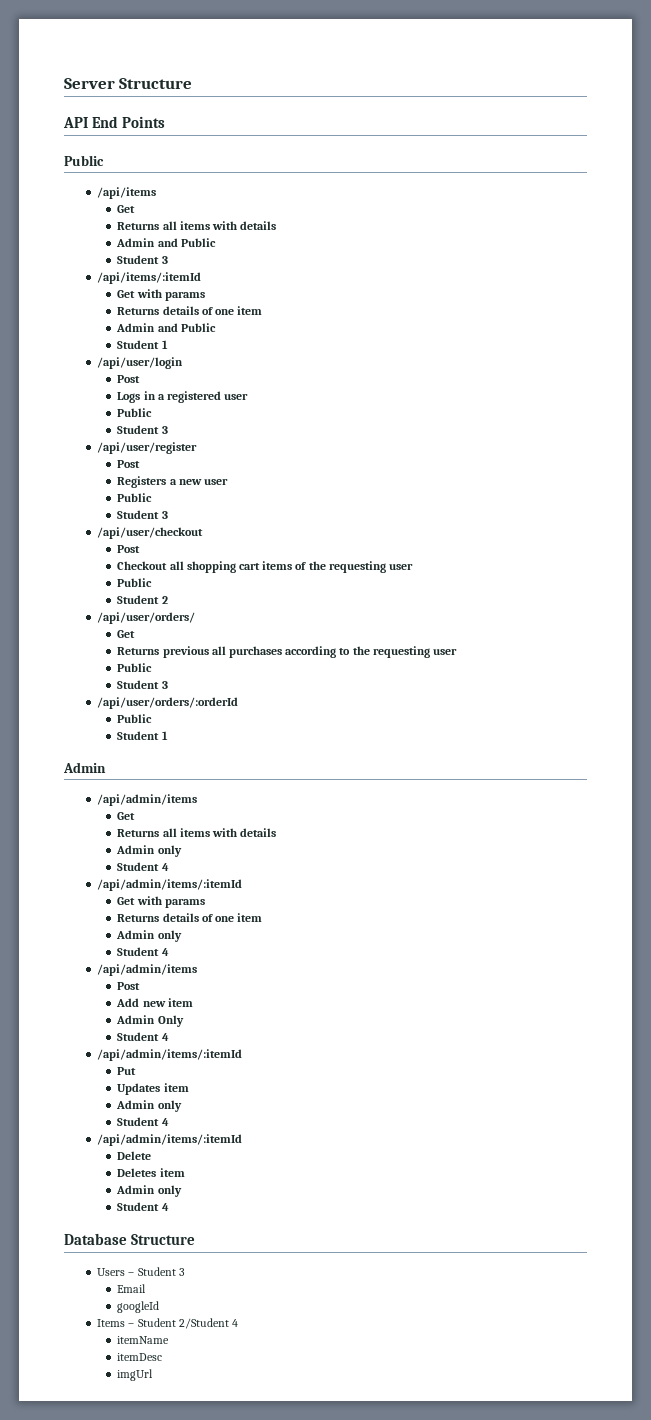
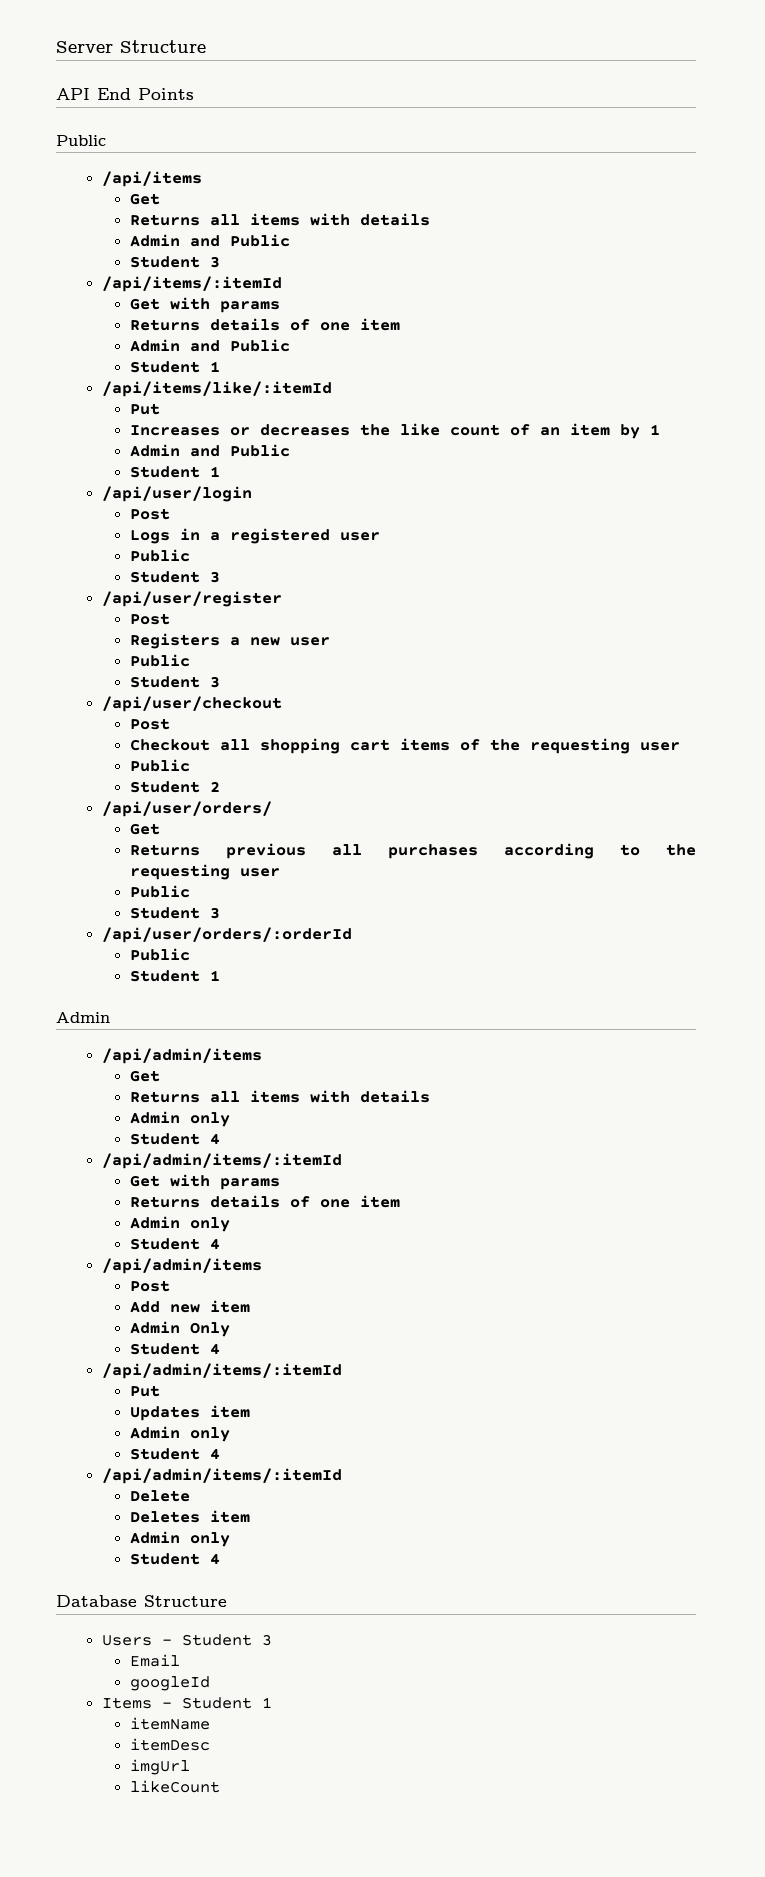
+ /api/items/like/:itemId
+ Put
+ Increases or decreases the like count of an item by 1
+ Admin and Public
+ Student 1
- Items – Student 2/Student 4
+ Items – Student 1
+ likeCount

